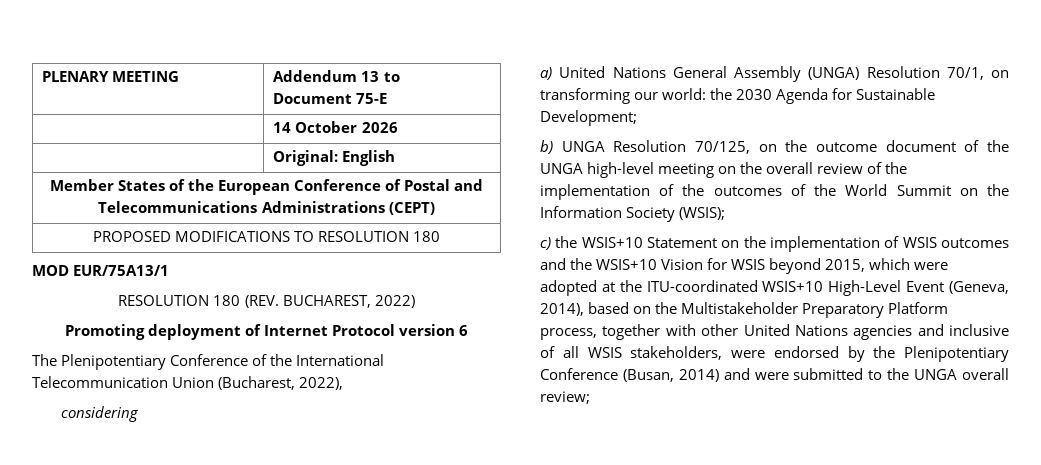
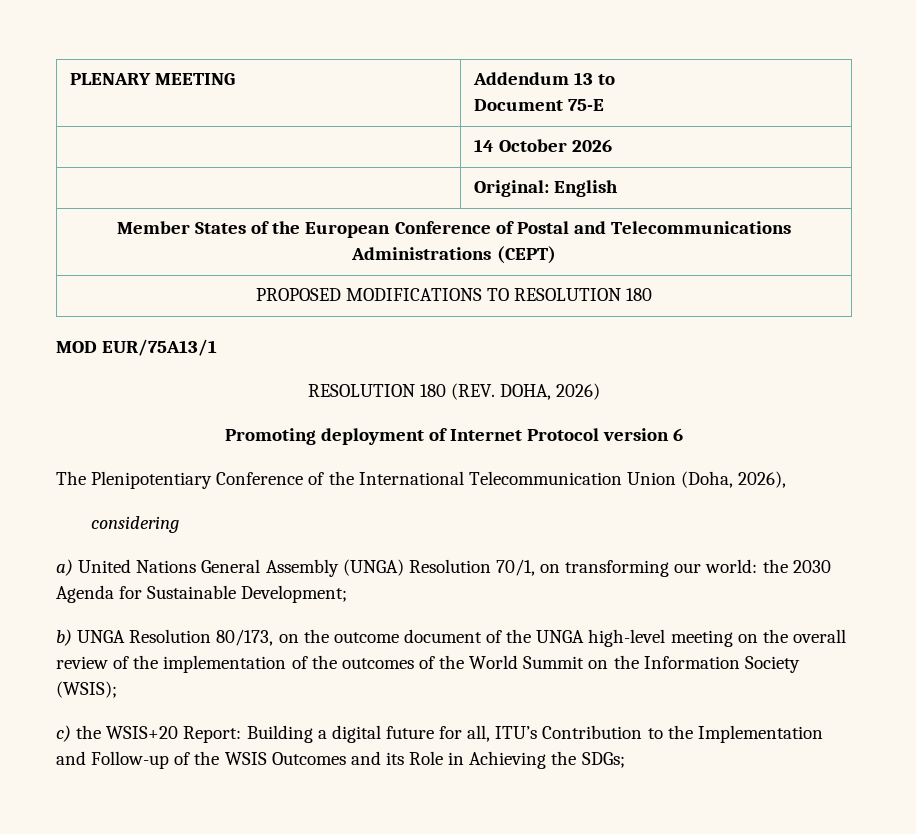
- RESOLUTION 180 (REV. BUCHAREST, 2022)
+ RESOLUTION 180 (REV. DOHA, 2026)
- The Plenipotentiary Conference of the International Telecommunication Union (Bucharest, 2022),
+ The Plenipotentiary Conference of the International Telecommunication Union (Doha, 2026),
- b) UNGA Resolution 70/125, on the outcome document of the UNGA high-level meeting on the overall review of the implementation of the outcomes of the World Summit on the Information Society (WSIS);
+ b) UNGA Resolution 80/173, on the outcome document of the UNGA high-level meeting on the overall review of the implementation of the outcomes of the World Summit on the Information Society (WSIS);
- c) the WSIS+10 Statement on the implementation of WSIS outcomes and the WSIS+10 Vision for WSIS beyond 2015, which were adopted at the ITU-coordinated WSIS+10 High-Level Event (Geneva, 2014), based on the Multistakeholder Preparatory Platform process, together with other United Nations agencies and inclusive of all WSIS stakeholders, were endorsed by the Plenipotentiary Conference (Busan, 2014) and were submitted to the UNGA overall review;
+ c) the WSIS+20 Report: Building a digital future for all, ITU’s Contribution to the Implementation and Follow-up of the WSIS Outcomes and its Role in Achieving the SDGs;

